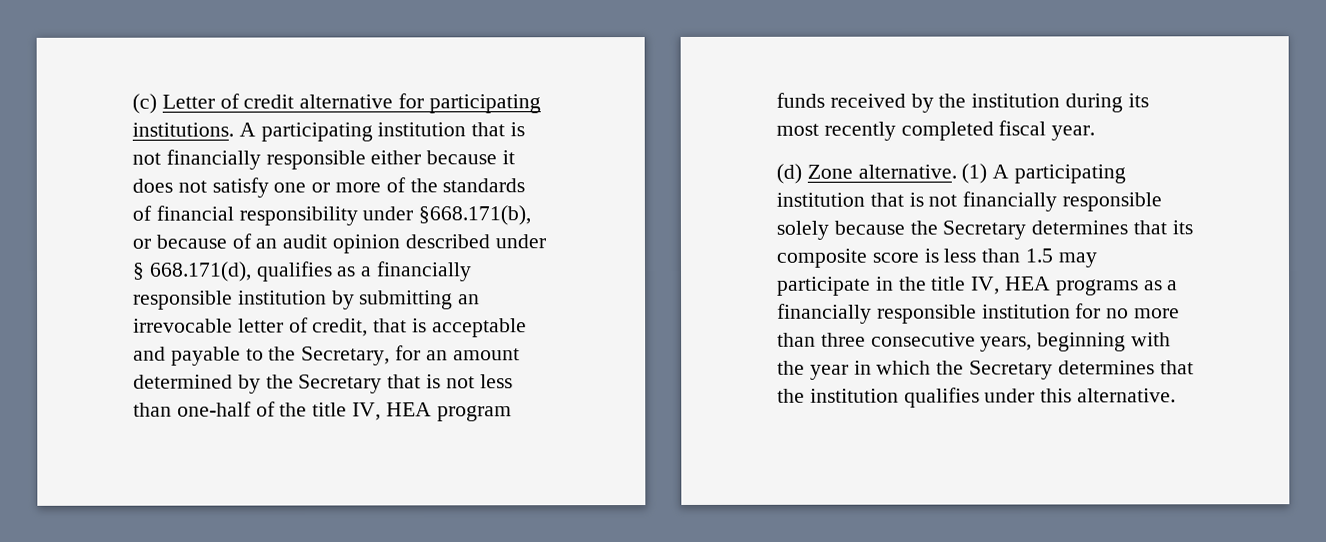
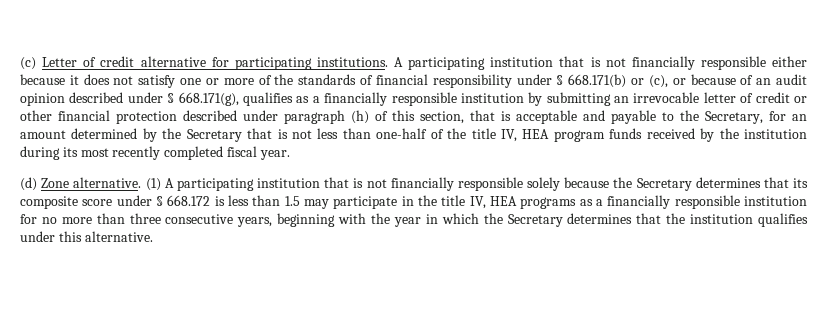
- A participating institution that is not financially responsible either because it does not satisfy one or more of the standards of financial responsibility under §668.171(b), or because of an audit opinion described under § 668.171(d), qualifies as a financially responsible institution by submitting an irrevocable letter of credit, that is acceptable and payable to the Secretary, for an amount determined by the Secretary that is not less than one-half of the title IV, HEA program funds received by the institution during its most recently completed fiscal year.
+ A participating institution that is not financially responsible either because it does not satisfy one or more of the standards of financial responsibility under § 668.171(b) or (c), or because of an audit opinion described under § 668.171(g), qualifies as a financially responsible institution by submitting an irrevocable letter of credit or other financial protection described under paragraph (h) of this section, that is acceptable and payable to the Secretary, for an amount determined by the Secretary that is not less than one-half of the title IV, HEA program funds received by the institution during its most recently completed fiscal year.
- (1) A participating institution that is not financially responsible solely because the Secretary determines that its composite score is less than 1.5 may participate in the title IV, HEA programs as a financially responsible institution for no more than three consecutive years, beginning with the year in which the Secretary determines that the institution qualifies under this alternative.
+ (1) A participating institution that is not financially responsible solely because the Secretary determines that its composite score under § 668.172 is less than 1.5 may participate in the title IV, HEA programs as a financially responsible institution for no more than three consecutive years, beginning with the year in which the Secretary determines that the institution qualifies under this alternative.

